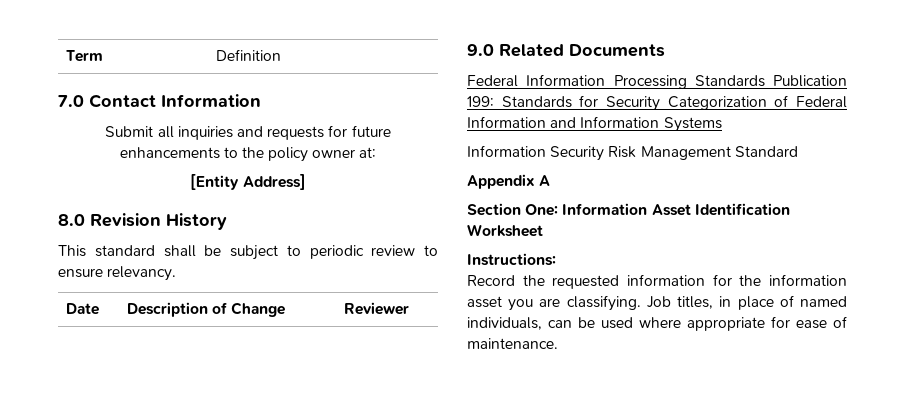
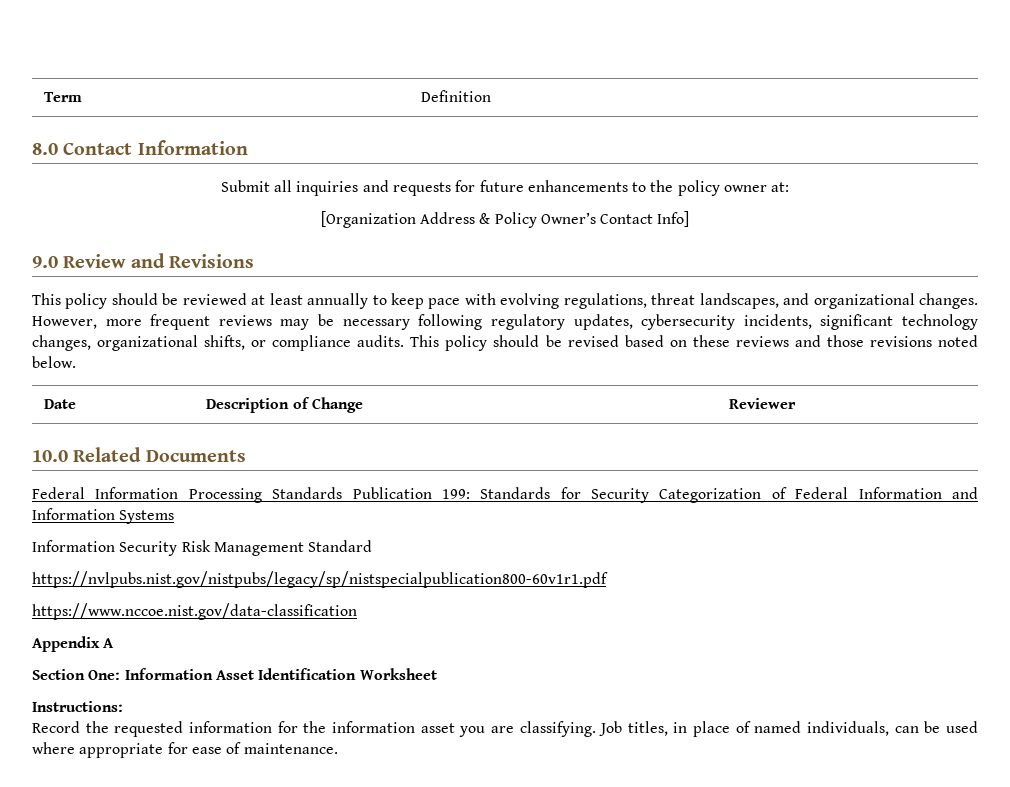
- 7.0 Contact Information
+ 8.0 Contact Information
- [Entity Address]
- 8.0 Revision History
- This standard shall be subject to periodic review to ensure relevancy.
+ [Organization Address & Policy Owner’s Contact Info]
+ 9.0 Review and Revisions
+ This policy should be reviewed at least annually to keep pace with evolving regulations, threat landscapes, and organizational changes. However, more frequent reviews may be necessary following regulatory updates, cybersecurity incidents, significant technology changes, organizational shifts, or compliance audits. This policy should be revised based on these reviews and those revisions noted below.
- 9.0 Related Documents
+ 10.0 Related Documents
+ https://nvlpubs.nist.gov/nistpubs/legacy/sp/nistspecialpublication800-60v1r1.pdf
+ https://www.nccoe.nist.gov/data-classification

